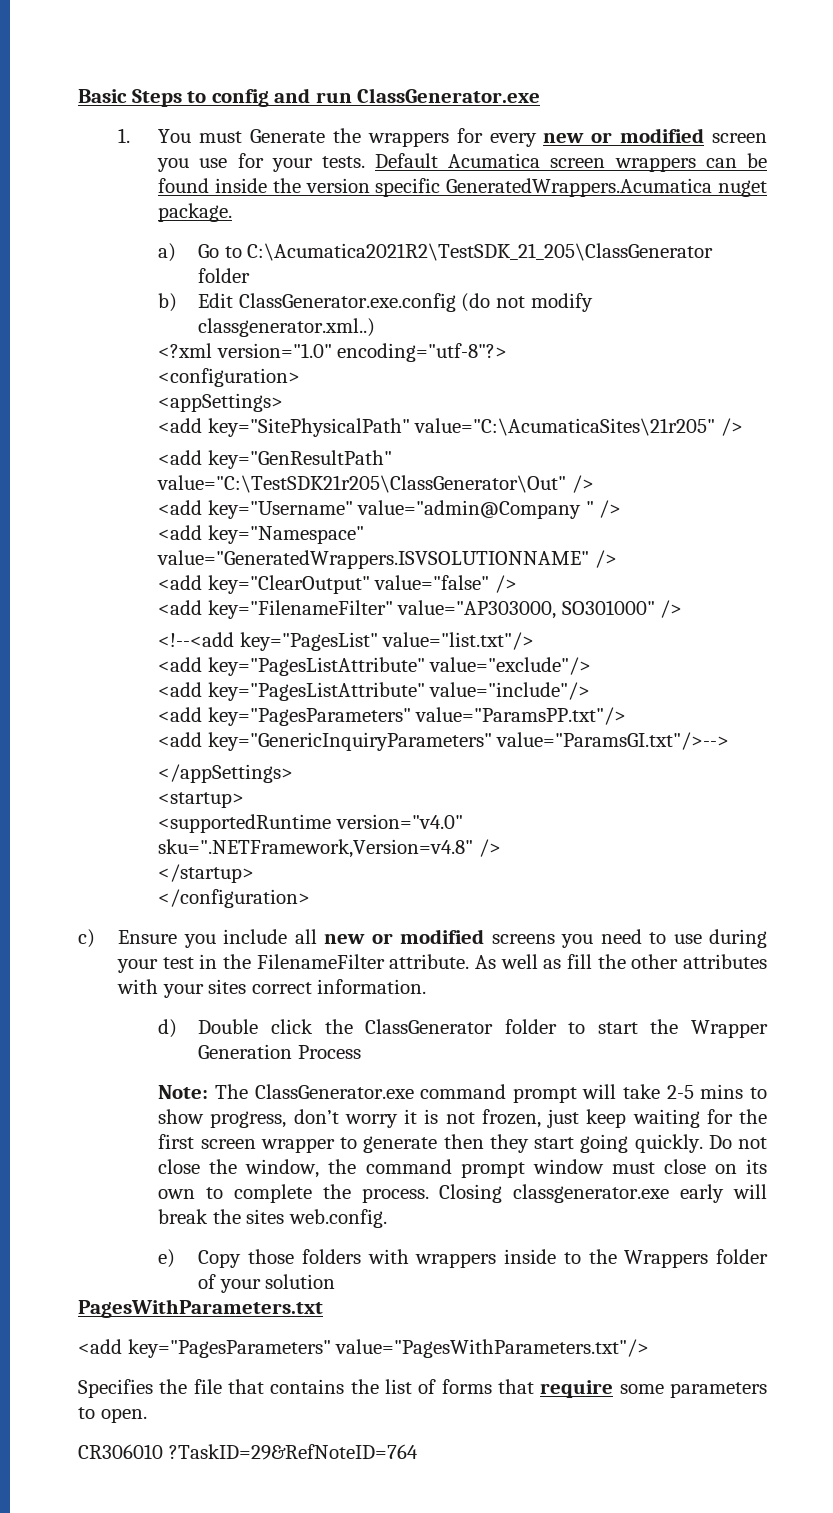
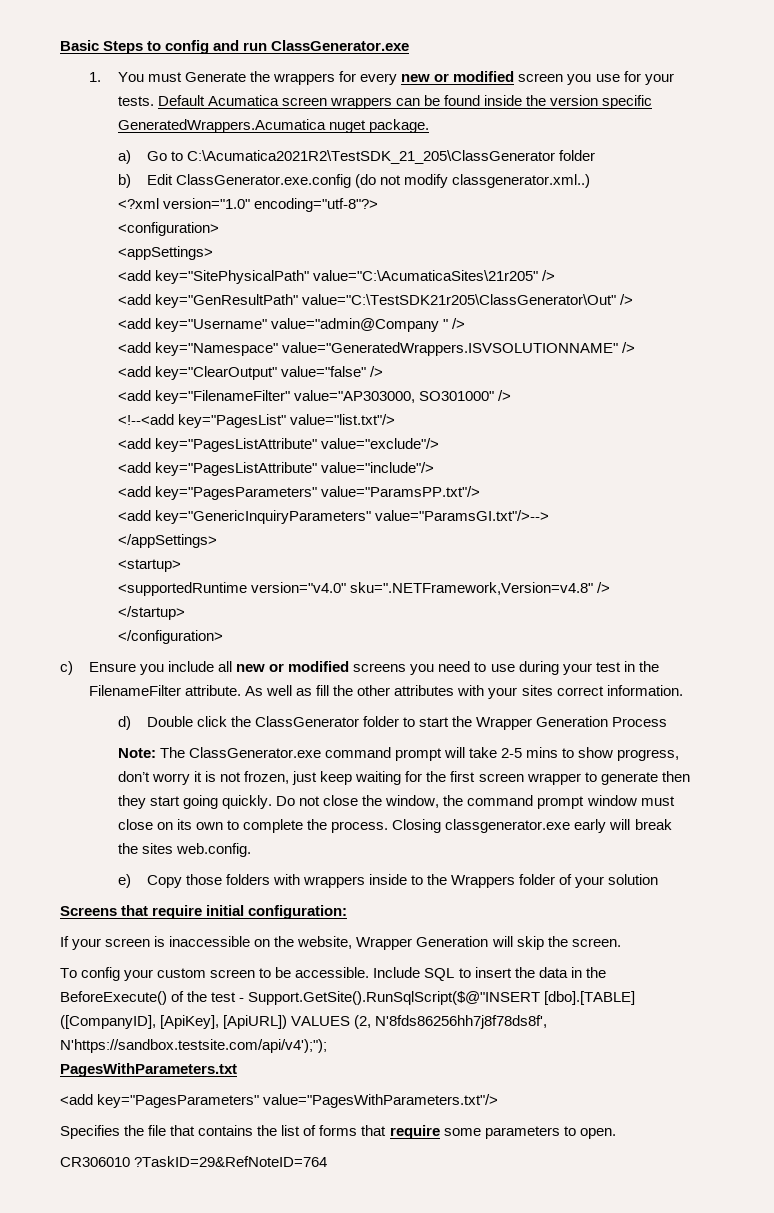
+ Screens that require initial configuration:
+ If your screen is inaccessible on the website, Wrapper Generation will skip the screen.
+ To config your custom screen to be accessible. Include SQL to insert the data in the BeforeExecute() of the test - Support.GetSite().RunSqlScript($@"INSERT [dbo].[TABLE] ([CompanyID], [ApiKey], [ApiURL]) VALUES (2, N'8fds86256hh7j8f78ds8f', N'https://sandbox.testsite.com/api/v4');");

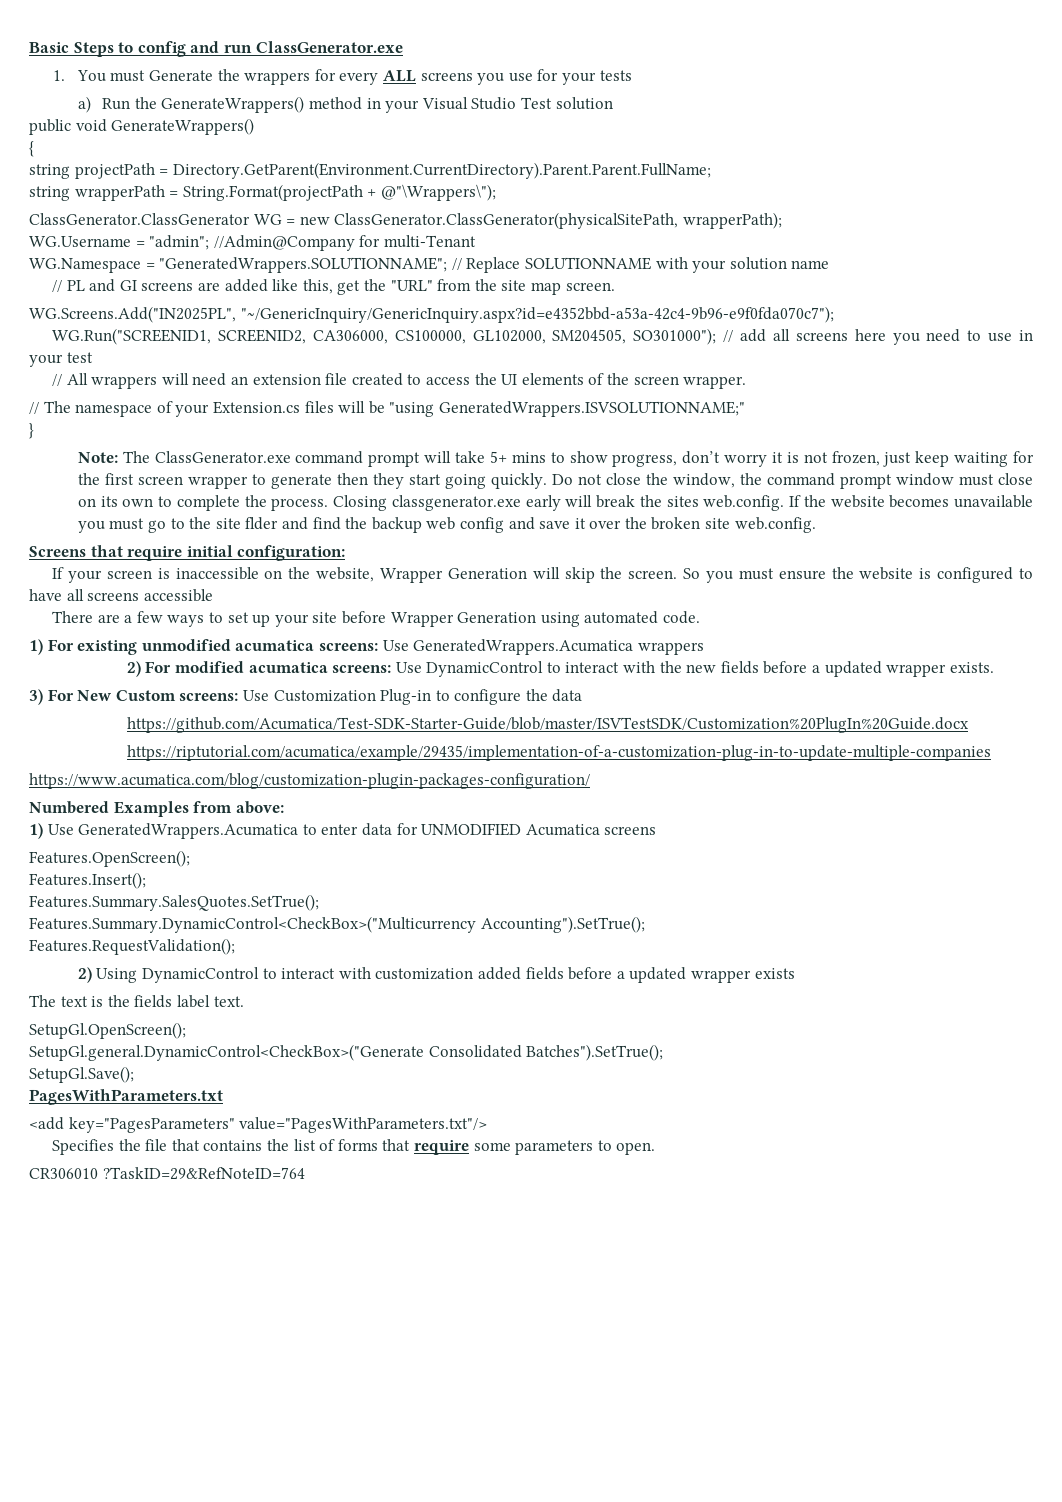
- 1. You must Generate the wrappers for every new or modified screen you use for your tests. Default Acumatica screen wrappers can be found inside the version specific GeneratedWrappers.Acumatica nuget package.
- a) Go to C:\Acumatica2021R2\TestSDK_21_205\ClassGenerator folder
- b) Edit ClassGenerator.exe.config (do not modify classgenerator.xml..)
- <?xml version="1.0" encoding="utf-8"?>
- <configuration>
- <appSettings>
- <add key="SitePhysicalPath" value="C:\AcumaticaSites\21r205" />
- <add key="GenResultPath" value="C:\TestSDK21r205\ClassGenerator\Out" />
- <add key="Username" value="admin@Company " />
- <add key="Namespace" value="GeneratedWrappers.ISVSOLUTIONNAME" />
- <add key="ClearOutput" value="false" />
- <add key="FilenameFilter" value="AP303000, SO301000" />
- <!--<add key="PagesList" value="list.txt"/>
- <add key="PagesListAttribute" value="exclude"/>
- <add key="PagesListAttribute" value="include"/>
- <add key="PagesParameters" value="ParamsPP.txt"/>
- <add key="GenericInquiryParameters" value="ParamsGI.txt"/>-->
- </appSettings>
- <startup>
- <supportedRuntime version="v4.0" sku=".NETFramework,Version=v4.8" />
- </startup>
- </configuration>
- c) Ensure you include all new or modified screens you need to use during your test in the FilenameFilter attribute. As well as fill the other attributes with your sites correct information.
- d) Double click the ClassGenerator folder to start the Wrapper Generation Process
+ 1. You must Generate the wrappers for every ALL screens you use for your tests
+ a) Run the GenerateWrappers() method in your Visual Studio Test solution
+ public void GenerateWrappers()
+ {
+ string projectPath = Directory.GetParent(Environment.CurrentDirectory).Parent.Parent.FullName;
+ string wrapperPath = String.Format(projectPath + @"\Wrappers\");
+ ClassGenerator.ClassGenerator WG = new ClassGenerator.ClassGenerator(physicalSitePath, wrapperPath);
+ WG.Username = "admin"; //Admin@Company for multi-Tenant
+ WG.Namespace = "GeneratedWrappers.SOLUTIONNAME"; // Replace SOLUTIONNAME with your solution name
+ // PL and GI screens are added like this, get the "URL" from the site map screen.
+ WG.Screens.Add("IN2025PL", "~/GenericInquiry/GenericInquiry.aspx?id=e4352bbd-a53a-42c4-9b96-e9f0fda070c7");
+ WG.Run("SCREENID1, SCREENID2, CA306000, CS100000, GL102000, SM204505, SO301000"); // add all screens here you need to use in your test
+ // All wrappers will need an extension file created to access the UI elements of the screen wrapper.
+ // The namespace of your Extension.cs files will be "using GeneratedWrappers.ISVSOLUTIONNAME;"
+ }
- Note: The ClassGenerator.exe command prompt will take 2-5 mins to show progress, don’t worry it is not frozen, just keep waiting for the first screen wrapper to generate then they start going quickly.
+ Note: The ClassGenerator.exe command prompt will take 5+ mins to show progress, don’t worry it is not frozen, just keep waiting for the first screen wrapper to generate then they start going quickly.
- Closing classgenerator.exe early will break the sites web.config.
- e) Copy those folders with wrappers inside to the Wrappers folder of your solution
+ Closing classgenerator.exe early will break the sites web.config. If the website becomes unavailable you must go to the site flder and find the backup web config and save it over the broken site web.config.
- If your screen is inaccessible on the website, Wrapper Generation will skip the screen.
- To config your custom screen to be accessible. Include SQL to insert the data in the BeforeExecute() of the test - Support.GetSite().RunSqlScript($@"INSERT [dbo].[TABLE] ([CompanyID], [ApiKey], [ApiURL]) VALUES (2, N'8fds86256hh7j8f78ds8f', N'https://sandbox.testsite.com/api/v4');");
+ If your screen is inaccessible on the website, Wrapper Generation will skip the screen. So you must ensure the website is configured to have all screens accessible
+ There are a few ways to set up your site before Wrapper Generation using automated code.
+ 1) For existing unmodified acumatica screens: Use GeneratedWrappers.Acumatica wrappers
+ 2) For modified acumatica screens: Use DynamicControl to interact with the new fields before a updated wrapper exists.
+ 3) For New Custom screens: Use Customization Plug-in to configure the data
+ https://github.com/Acumatica/Test-SDK-Starter-Guide/blob/master/ISVTestSDK/Customization%20PlugIn%20Guide.docx
+ https://riptutorial.com/acumatica/example/29435/implementation-of-a-customization-plug-in-to-update-multiple-companies
+ https://www.acumatica.com/blog/customization-plugin-packages-configuration/
+ Numbered Examples from above:
+ 1) Use GeneratedWrappers.Acumatica to enter data for UNMODIFIED Acumatica screens
+ Features.OpenScreen();
+ Features.Insert();
+ Features.Summary.SalesQuotes.SetTrue();
+ Features.Summary.DynamicControl<CheckBox>("Multicurrency Accounting").SetTrue();
+ Features.RequestValidation();
+ 2) Using DynamicControl to interact with customization added fields before a updated wrapper exists
+ The text is the fields label text.
+ SetupGl.OpenScreen();
+ SetupGl.general.DynamicControl<CheckBox>("Generate Consolidated Batches").SetTrue();
+ SetupGl.Save();

